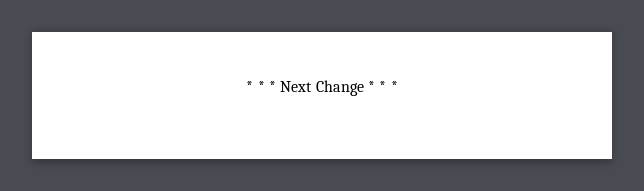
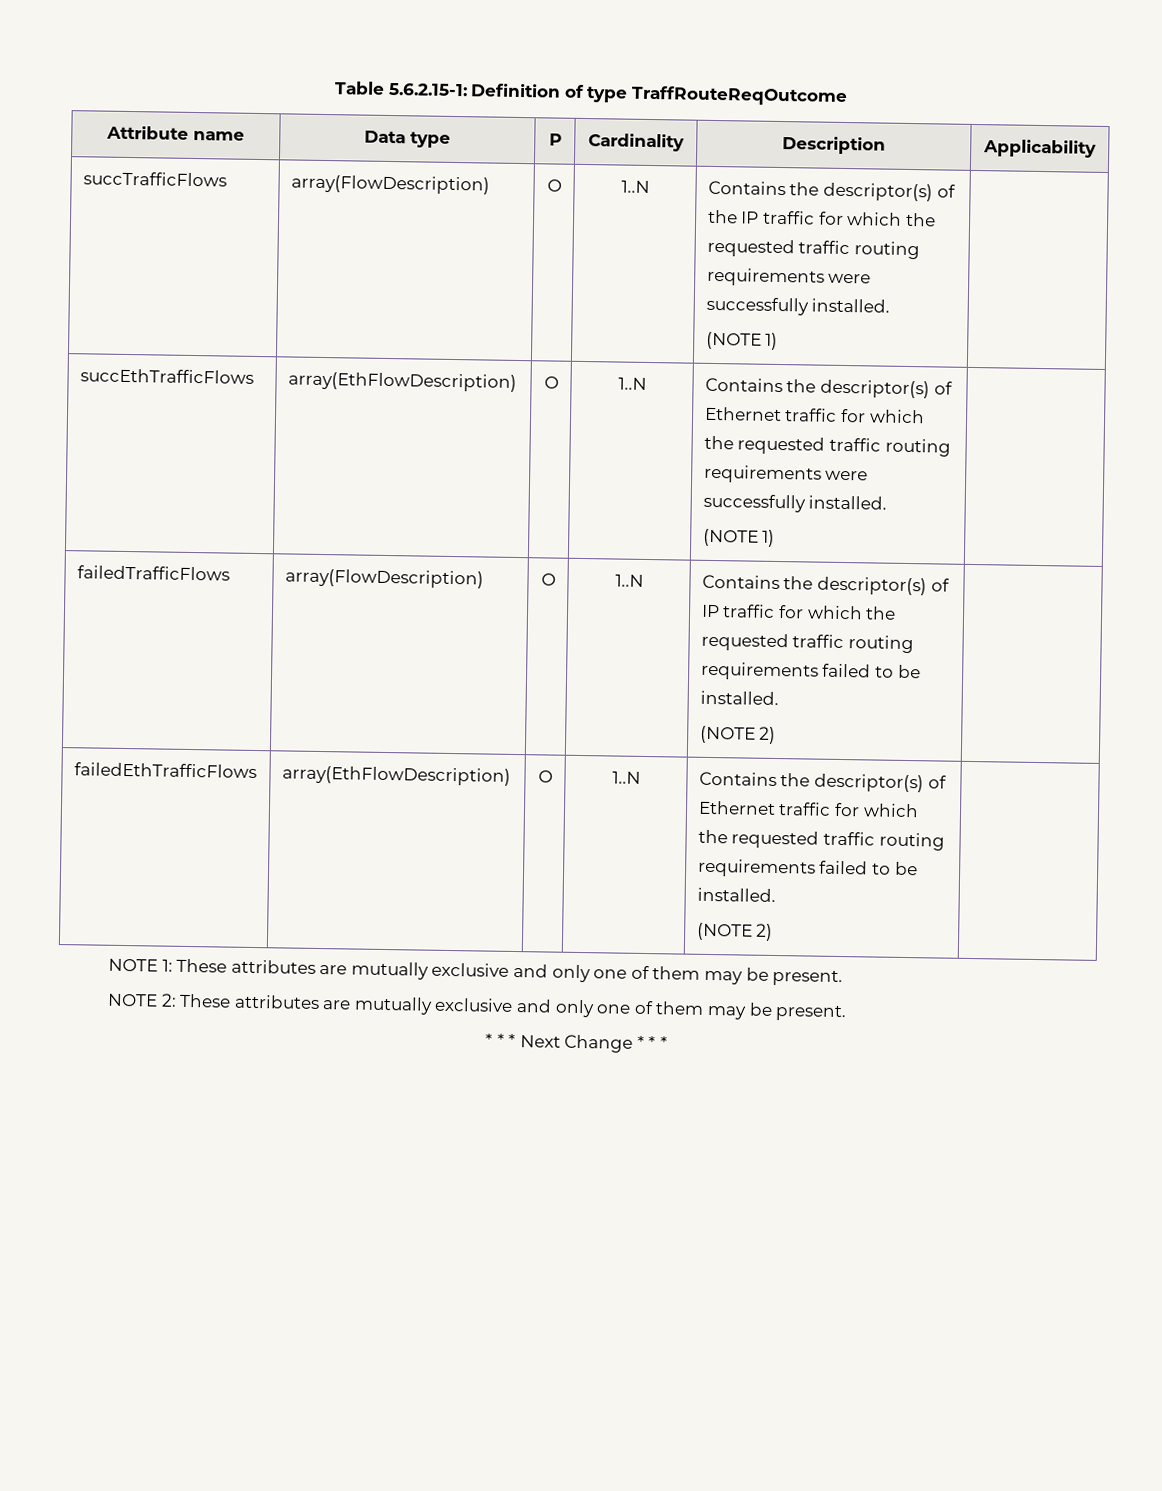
+ Table 5.6.2.15-1: Definition of type TraffRouteReqOutcome
+ Attribute name | Data type | P | Cardinality | Description | Applicability
+ succTrafficFlows | array(FlowDescription) | O | 1..N | Contains the descriptor(s) of the IP traffic for which the requested traffic routing requirements were successfully installed.
+ (NOTE 1) |
+ succEthTrafficFlows | array(EthFlowDescription) | O | 1..N | Contains the descriptor(s) of Ethernet traffic for which the requested traffic routing requirements were successfully installed.
+ (NOTE 1) |
+ failedTrafficFlows | array(FlowDescription) | O | 1..N | Contains the descriptor(s) of IP traffic for which the requested traffic routing requirements failed to be installed.
+ (NOTE 2) |
+ failedEthTrafficFlows | array(EthFlowDescription) | O | 1..N | Contains the descriptor(s) of Ethernet traffic for which the requested traffic routing requirements failed to be installed.
+ (NOTE 2) |
+ NOTE 1: These attributes are mutually exclusive and only one of them may be present.
+ NOTE 2: These attributes are mutually exclusive and only one of them may be present.

